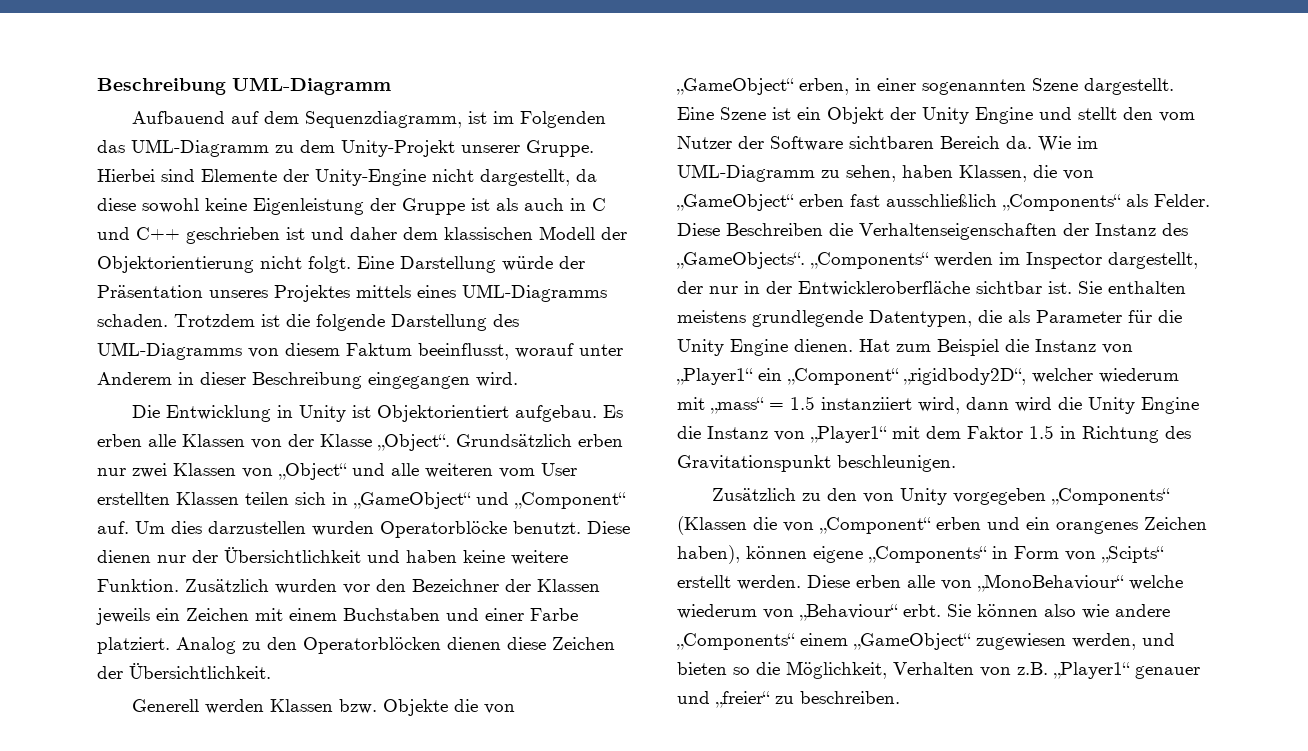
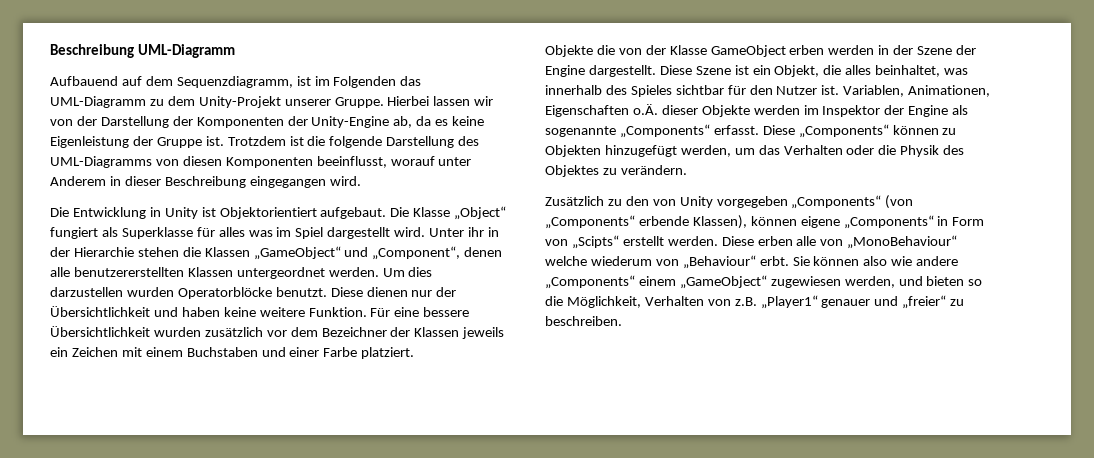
- Hierbei sind Elemente der Unity-Engine nicht dargestellt, da diese sowohl keine Eigenleistung der Gruppe ist als auch in C und C++ geschrieben ist und daher dem klassischen Modell der Objektorientierung nicht folgt. Eine Darstellung würde der Präsentation unseres Projektes mittels eines UML-Diagramms schaden.
+ Hierbei lassen wir von der Darstellung der Komponenten der Unity-Engine ab, da es keine Eigenleistung der Gruppe ist.
- Trotzdem ist die folgende Darstellung des UML-Diagramms von diesem Faktum beeinflusst, worauf unter Anderem in dieser Beschreibung eingegangen wird.
+ Trotzdem ist die folgende Darstellung des UML-Diagramms von diesen Komponenten beeinflusst, worauf unter Anderem in dieser Beschreibung eingegangen wird.
- Die Entwicklung in Unity ist Objektorientiert aufgebau. Es erben alle Klassen von der Klasse „Object“. Grundsätzlich erben nur zwei Klassen von „Object“ und alle weiteren vom User erstellten Klassen teilen sich in „GameObject“ und „Component“ auf.
+ Die Entwicklung in Unity ist Objektorientiert aufgebaut. Die Klasse „Object“ fungiert als Superklasse für alles was im Spiel dargestellt wird. Unter ihr in der Hierarchie stehen die Klassen „GameObject“ und „Component“, denen alle benutzererstellten Klassen untergeordnet werden.
- Zusätzlich wurden vor den Bezeichner der Klassen jeweils ein Zeichen mit einem Buchstaben und einer Farbe platziert. Analog zu den Operatorblöcken dienen diese Zeichen der Übersichtlichkeit.
- Generell werden Klassen bzw. Objekte die von „GameObject“ erben, in einer sogenannten Szene dargestellt. Eine Szene ist ein Objekt der Unity Engine und stellt den vom Nutzer der Software sichtbaren Bereich da. Wie im UML-Diagramm zu sehen, haben Klassen, die von „GameObject“ erben fast ausschließlich „Components“ als Felder. Diese Beschreiben die Verhaltenseigenschaften der Instanz des „GameObjects“. „Components“ werden im Inspector dargestellt, der nur in der Entwickleroberfläche sichtbar ist. Sie enthalten meistens grundlegende Datentypen, die als Parameter für die Unity Engine dienen. Hat zum Beispiel die Instanz von „Player1“ ein „Component“ „rigidbody2D“, welcher wiederum mit „mass“ = 1.5 instanziiert wird, dann wird die Unity Engine die Instanz von „Player1“ mit dem Faktor 1.5 in Richtung des Gravitationspunkt beschleunigen.
+ Für eine bessere Übersichtlichkeit wurden zusätzlich vor dem Bezeichner der Klassen jeweils ein Zeichen mit einem Buchstaben und einer Farbe platziert.
+ Objekte die von der Klasse GameObject erben werden in der Szene der Engine dargestellt. Diese Szene ist ein Objekt, die alles beinhaltet, was innerhalb des Spieles sichtbar für den Nutzer ist. Variablen, Animationen, Eigenschaften o.Ä. dieser Objekte werden im Inspektor der Engine als sogenannte „Components“ erfasst. Diese „Components“ können zu Objekten hinzugefügt werden, um das Verhalten oder die Physik des Objektes zu verändern.
- Zusätzlich zu den von Unity vorgegeben „Components“ (Klassen die von „Component“ erben und ein orangenes Zeichen haben), können eigene „Components“ in Form von „Scipts“ erstellt werden.
+ Zusätzlich zu den von Unity vorgegeben „Components“ (von „Components“ erbende Klassen), können eigene „Components“ in Form von „Scipts“ erstellt werden.

